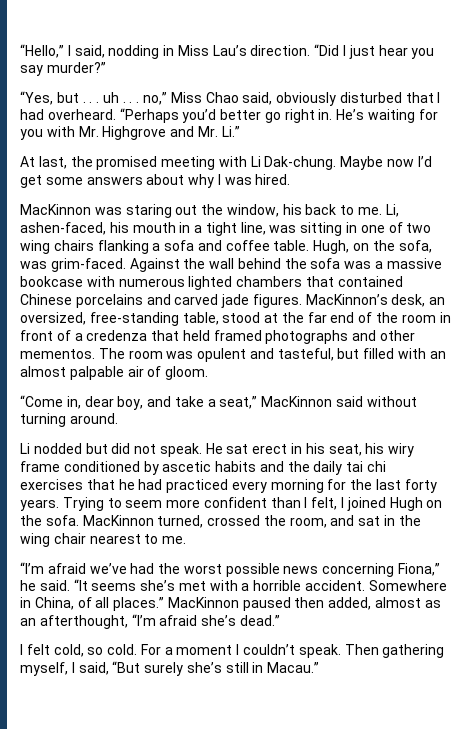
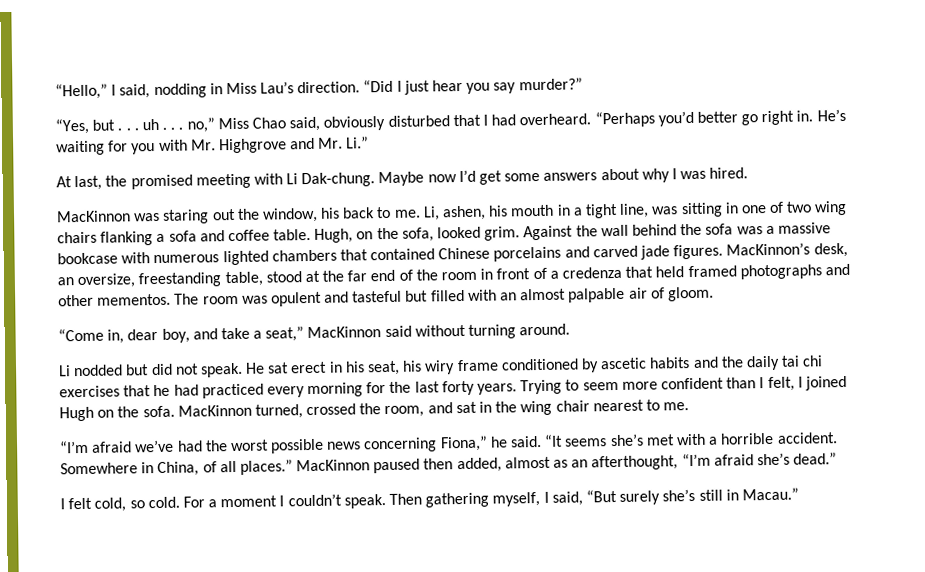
- Li, ashen-faced, his mouth in a tight line, was sitting in one of two wing chairs flanking a sofa and coffee table.
+ Li, ashen, his mouth in a tight line, was sitting in one of two wing chairs flanking a sofa and coffee table.
- Hugh, on the sofa, was grim-faced.
+ Hugh, on the sofa, looked grim.
- MacKinnon’s desk, an oversized, free-standing table, stood at the far end of the room in front of a credenza that held framed photographs and other mementos.
+ MacKinnon’s desk, an oversize, freestanding table, stood at the far end of the room in front of a credenza that held framed photographs and other mementos.
- The room was opulent and tasteful, but filled with an almost palpable air of gloom.
+ The room was opulent and tasteful but filled with an almost palpable air of gloom.

